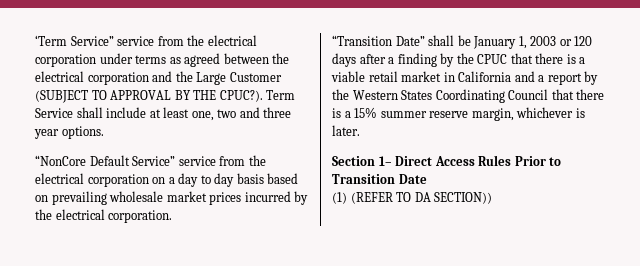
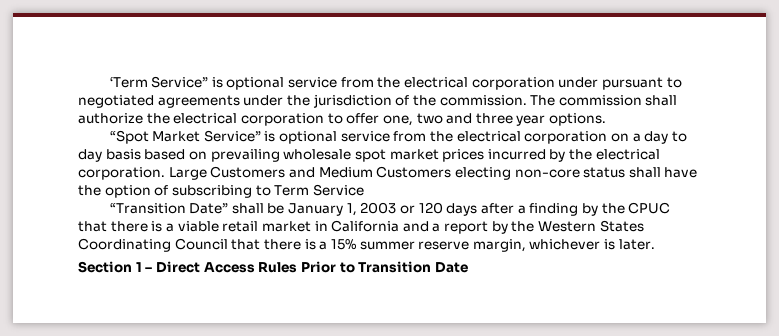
- ‘Term Service” service from the electrical corporation under terms as agreed between the electrical corporation and the Large Customer (SUBJECT TO APPROVAL BY THE CPUC?). Term Service shall include at least one, two and three year options.
+ ‘Term Service” is optional service from the electrical corporation under pursuant to negotiated agreements under the jurisdiction of the commission. The commission shall authorize the electrical corporation to offer one, two and three year options.
- “NonCore Default Service” service from the electrical corporation on a day to day basis based on prevailing wholesale market prices incurred by the electrical corporation.
+ “Spot Market Service” is optional service from the electrical corporation on a day to day basis based on prevailing wholesale spot market prices incurred by the electrical corporation. Large Customers and Medium Customers electing non-core status shall have the option of subscribing to Term Service
- Section 1– Direct Access Rules Prior to Transition Date
+ Section 1 – Direct Access Rules Prior to Transition Date
- (1) (REFER TO DA SECTION))

